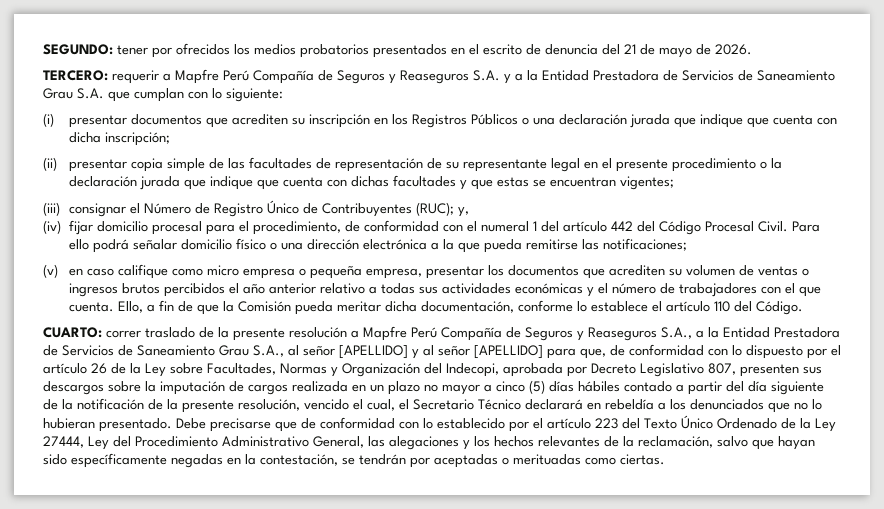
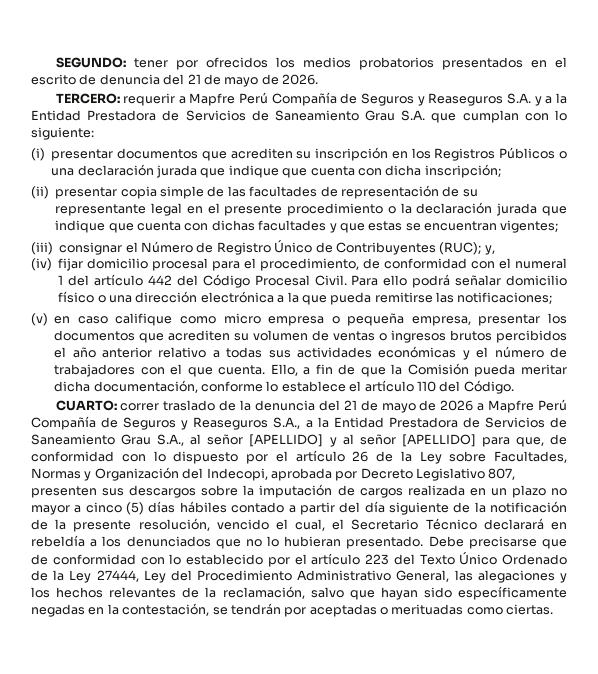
- correr traslado de la presente resolución a Mapfre Perú Compañía de Seguros y Reaseguros S.A., a la Entidad Prestadora de Servicios de Saneamiento Grau S.A., al señor [APELLIDO] y al señor [APELLIDO] para que, de conformidad con lo dispuesto por el artículo 26 de la Ley sobre Facultades, Normas y Organización del Indecopi, aprobada por Decreto Legislativo 807, presenten sus descargos sobre la imputación de cargos realizada en un plazo no mayor a cinco (5) días hábiles contado a partir del día siguiente de la notificación de la presente resolución, vencido el cual, el Secretario Técnico declarará en rebeldía a los denunciados que no lo hubieran presentado.
+ correr traslado de la denuncia del 21 de mayo de 2026 a Mapfre Perú Compañía de Seguros y Reaseguros S.A., a la Entidad Prestadora de Servicios de Saneamiento Grau S.A., al señor [APELLIDO] y al señor [APELLIDO] para que, de conformidad con lo dispuesto por el artículo 26 de la Ley sobre Facultades, Normas y Organización del Indecopi, aprobada por Decreto Legislativo 807, presenten sus descargos sobre la imputación de cargos realizada en un plazo no mayor a cinco (5) días hábiles contado a partir del día siguiente de la notificación de la presente resolución, vencido el cual, el Secretario Técnico declarará en rebeldía a los denunciados que no lo hubieran presentado.

